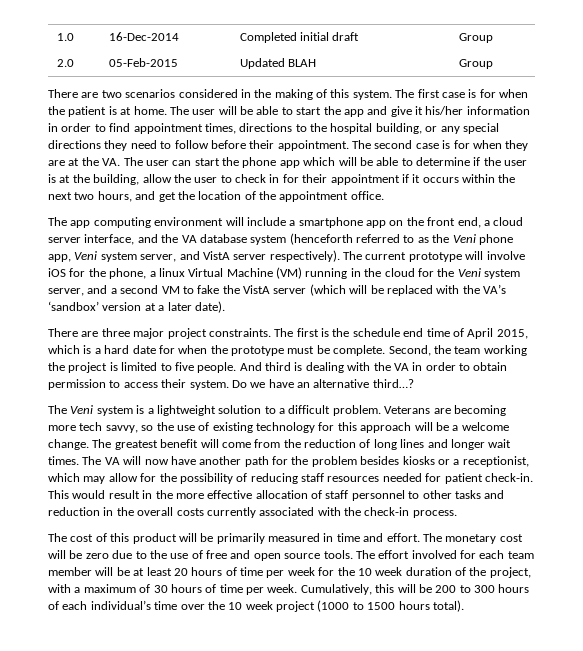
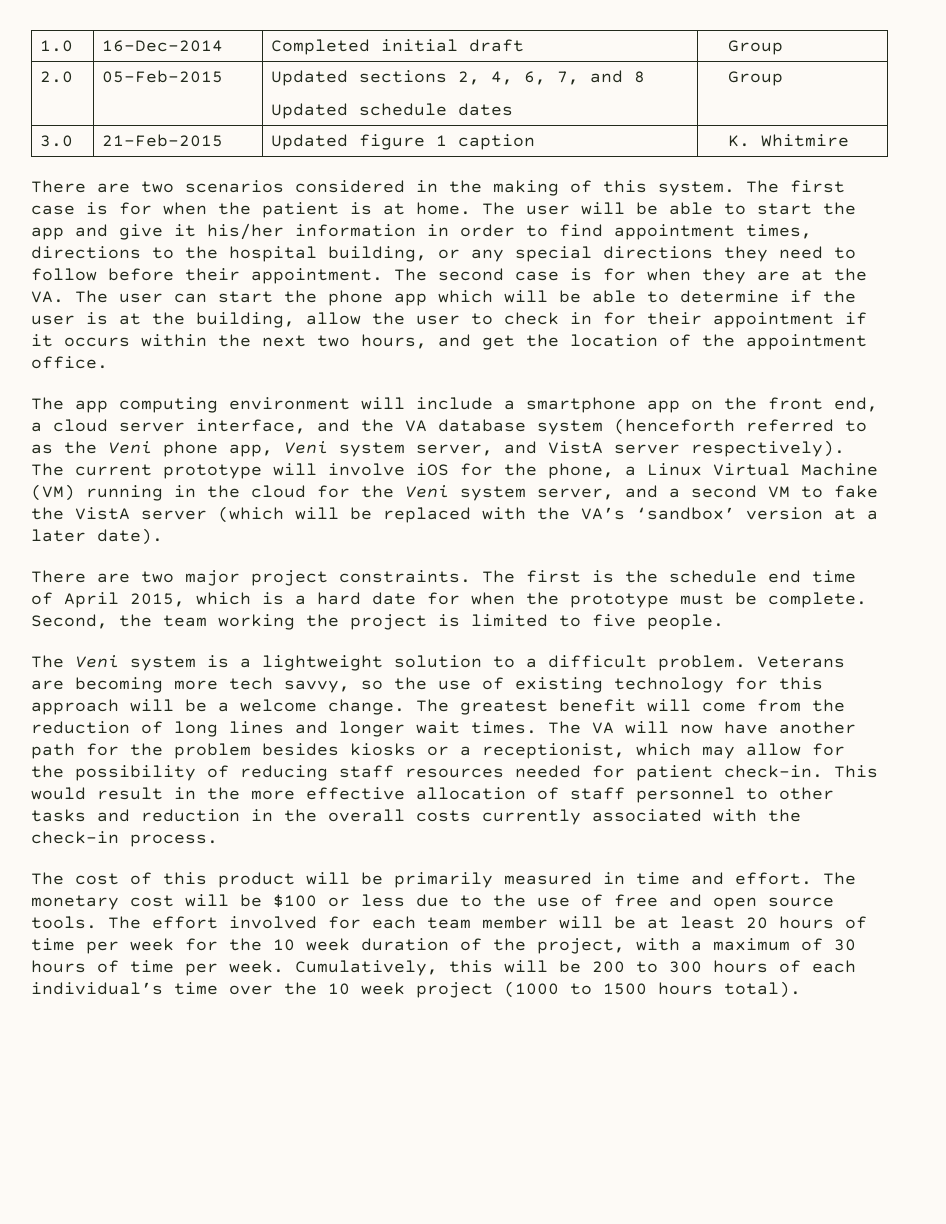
- 2.0 | 05-Feb-2015 | Updated BLAH | Group
+ 2.0 | 05-Feb-2015 | Updated sections 2, 4, 6, 7, and 8
+ Updated schedule dates | Group
+ 3.0 | 21-Feb-2015 | Updated figure 1 caption | K. Whitmire
- The current prototype will involve iOS for the phone, a linux Virtual Machine (VM) running in the cloud for the Veni system server, and a second VM to fake the VistA server (which will be replaced with the VA’s ‘sandbox’ version at a later date).
+ The current prototype will involve iOS for the phone, a Linux Virtual Machine (VM) running in the cloud for the Veni system server, and a second VM to fake the VistA server (which will be replaced with the VA’s ‘sandbox’ version at a later date).
- There are three major project constraints.
+ There are two major project constraints.
- And third is dealing with the VA in order to obtain permission to access their system. Do we have an alternative third…?
- The monetary cost will be zero due to the use of free and open source tools.
+ The monetary cost will be $100 or less due to the use of free and open source tools.

